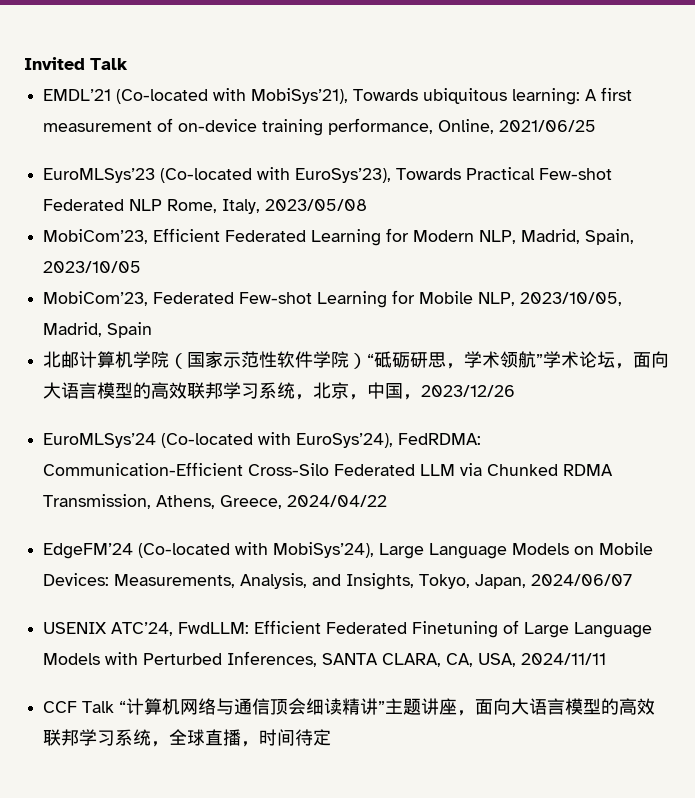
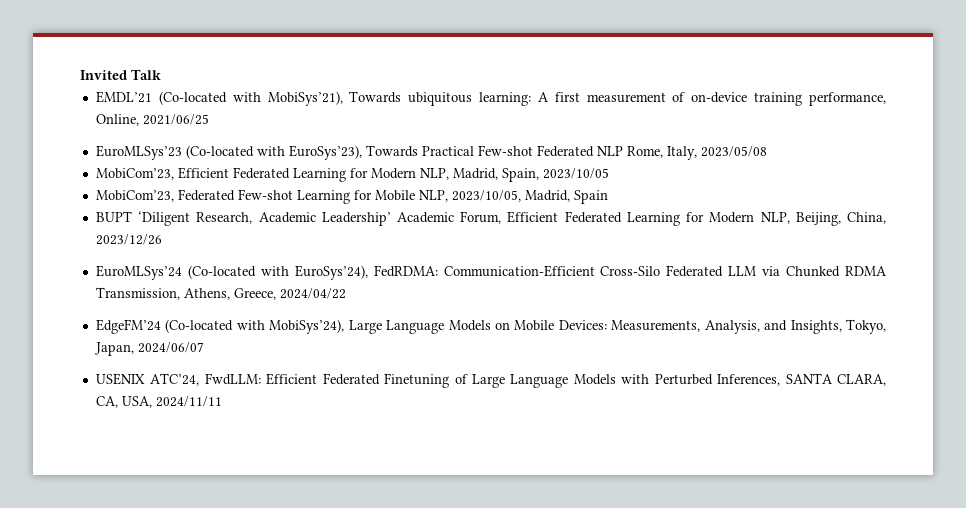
- 北邮计算机学院（国家示范性软件学院）“砥砺研思，学术领航”学术论坛，面向大语言模型的高效联邦学习系统，北京，中国，2023/12/26
+ BUPT ‘Diligent Research, Academic Leadership’ Academic Forum, Efficient Federated Learning for Modern NLP, Beijing, China, 2023/12/26
- CCF Talk “计算机网络与通信顶会细读精讲”主题讲座，面向大语言模型的高效联邦学习系统，全球直播，时间待定

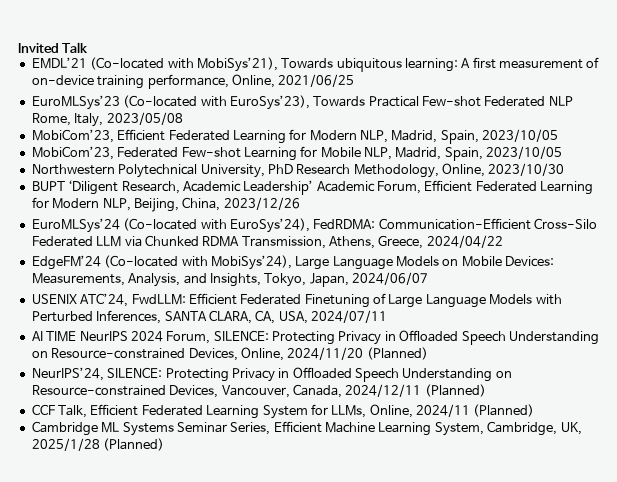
- MobiCom’23, Federated Few-shot Learning for Mobile NLP, 2023/10/05, Madrid, Spain
+ MobiCom’23, Federated Few-shot Learning for Mobile NLP, Madrid, Spain, 2023/10/05
+ Northwestern Polytechnical University, PhD Research Methodology, Online, 2023/10/30
- USENIX ATC’24, FwdLLM: Efficient Federated Finetuning of Large Language Models with Perturbed Inferences, SANTA CLARA, CA, USA, 2024/11/11
+ USENIX ATC’24, FwdLLM: Efficient Federated Finetuning of Large Language Models with Perturbed Inferences, SANTA CLARA, CA, USA, 2024/07/11
+ AI TIME NeurIPS 2024 Forum, SILENCE: Protecting Privacy in Offloaded Speech Understanding on Resource-constrained Devices, Online, 2024/11/20 (Planned)
+ NeurIPS’24, SILENCE: Protecting Privacy in Offloaded Speech Understanding on Resource-constrained Devices, Vancouver, Canada, 2024/12/11 (Planned)
+ CCF Talk, Efficient Federated Learning System for LLMs, Online, 2024/11 (Planned)
+ Cambridge ML Systems Seminar Series, Efficient Machine Learning System, Cambridge, UK, 2025/1/28 (Planned)

